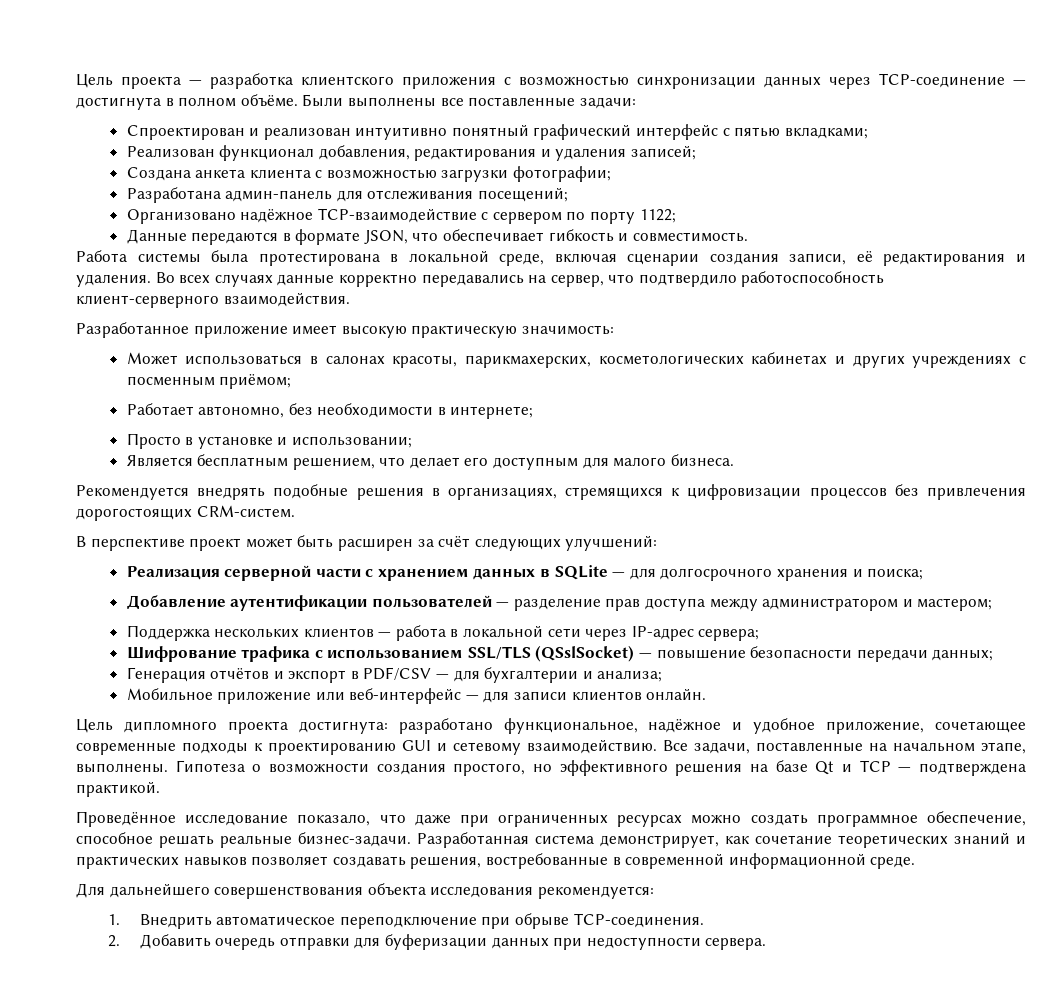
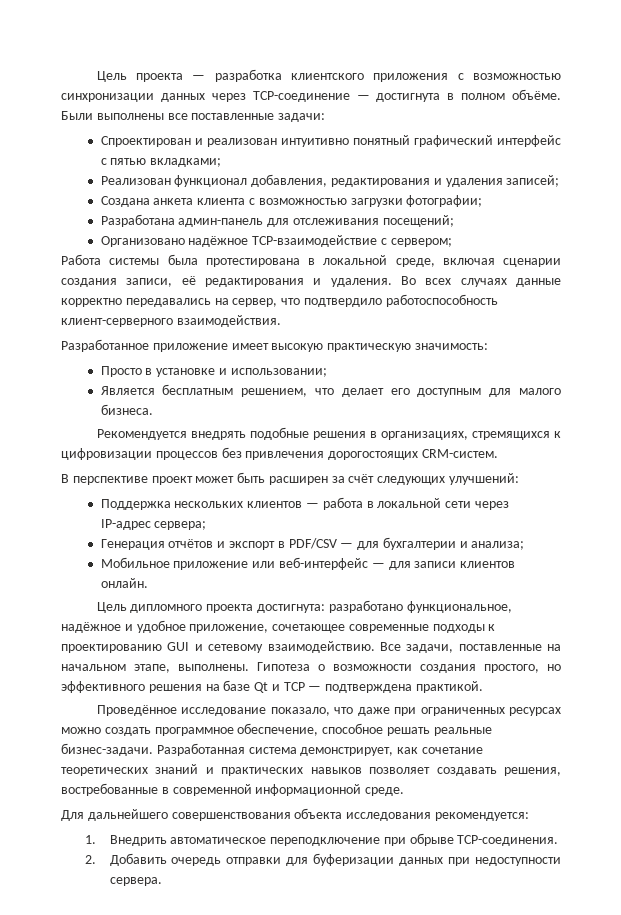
- Организовано надёжное TCP-взаимодействие с сервером по порту 1122;
- Данные передаются в формате JSON, что обеспечивает гибкость и совместимость.
+ Организовано надёжное TCP-взаимодействие с сервером;
- Может использоваться в салонах красоты, парикмахерских, косметологических кабинетах и других учреждениях с посменным приёмом;
- Работает автономно, без необходимости в интернете;
- Реализация серверной части с хранением данных в SQLite — для долгосрочного хранения и поиска;
- Добавление аутентификации пользователей — разделение прав доступа между администратором и мастером;
- Шифрование трафика с использованием SSL/TLS (QSslSocket) — повышение безопасности передачи данных;

